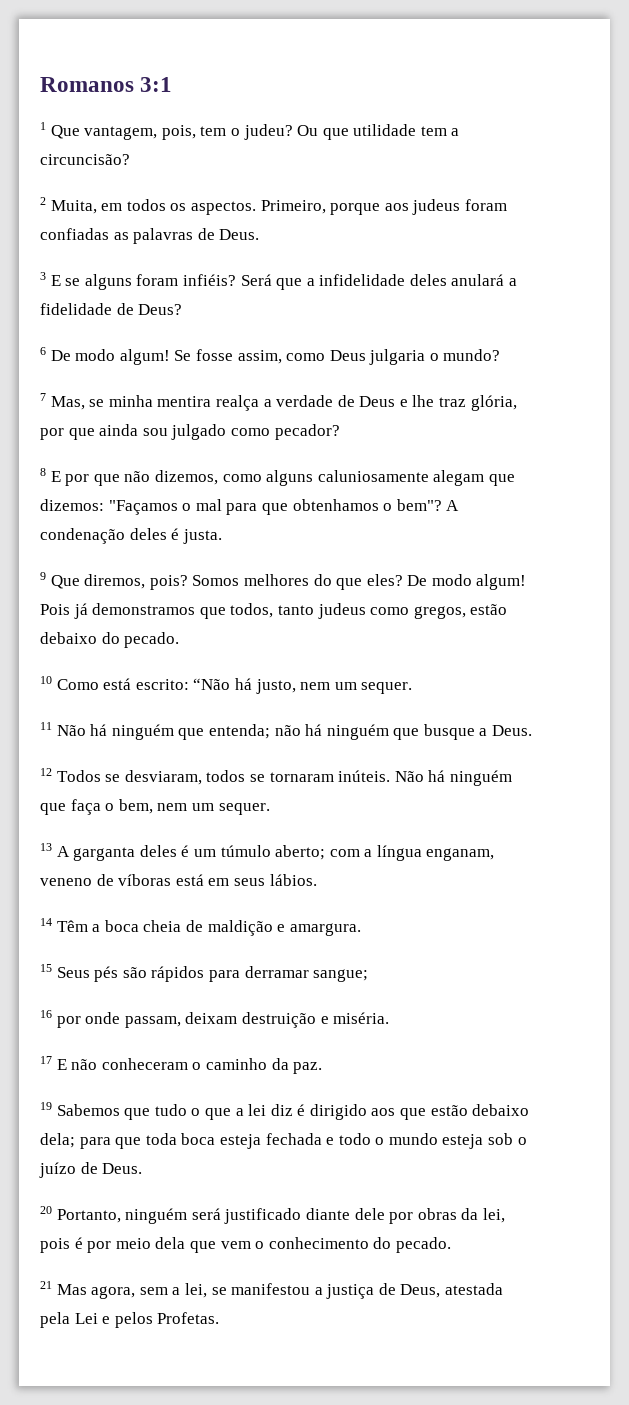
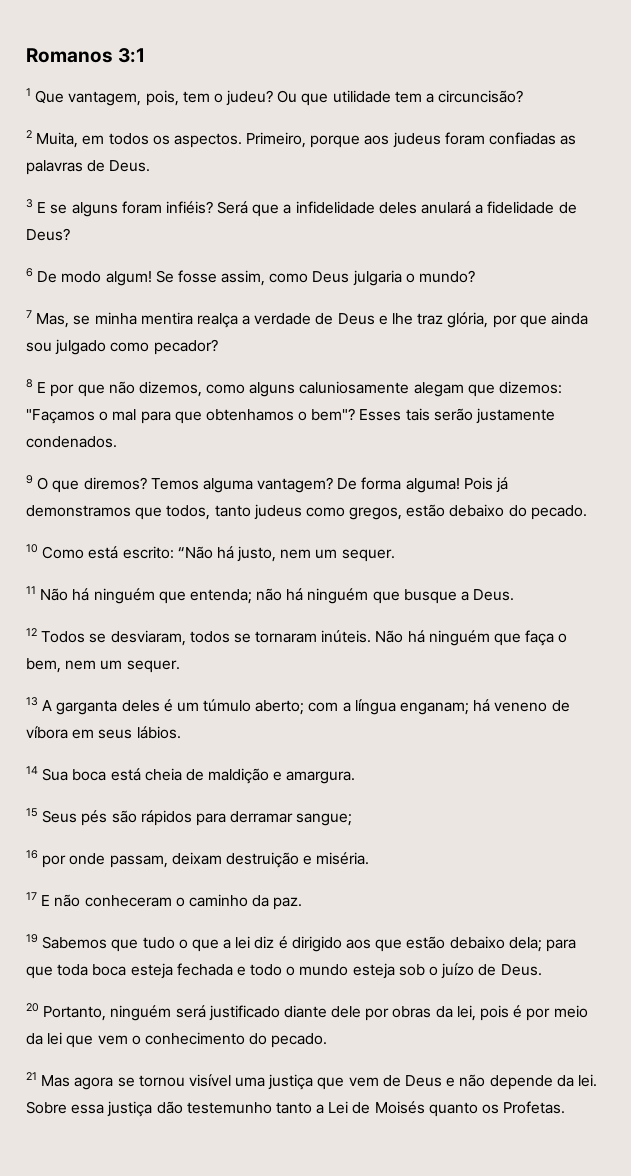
- A condenação deles é justa.
- 9 Que diremos, pois? Somos melhores do que eles? De modo algum!
+ Esses tais serão justamente condenados.
+ 9 O que diremos? Temos alguma vantagem? De forma alguma!
- 13 A garganta deles é um túmulo aberto; com a língua enganam, veneno de víboras está em seus lábios.
+ 13 A garganta deles é um túmulo aberto; com a língua enganam; há veneno de víbora em seus lábios.
- 14 Têm a boca cheia de maldição e amargura.
+ 14 Sua boca está cheia de maldição e amargura.
- 20 Portanto, ninguém será justificado diante dele por obras da lei, pois é por meio dela que vem o conhecimento do pecado.
+ 20 Portanto, ninguém será justificado diante dele por obras da lei, pois é por meio da lei que vem o conhecimento do pecado.
- 21 Mas agora, sem a lei, se manifestou a justiça de Deus, atestada pela Lei e pelos Profetas.
+ 21 Mas agora se tornou visível uma justiça que vem de Deus e não depende da lei. Sobre essa justiça dão testemunho tanto a Lei de Moisés quanto os Profetas.

